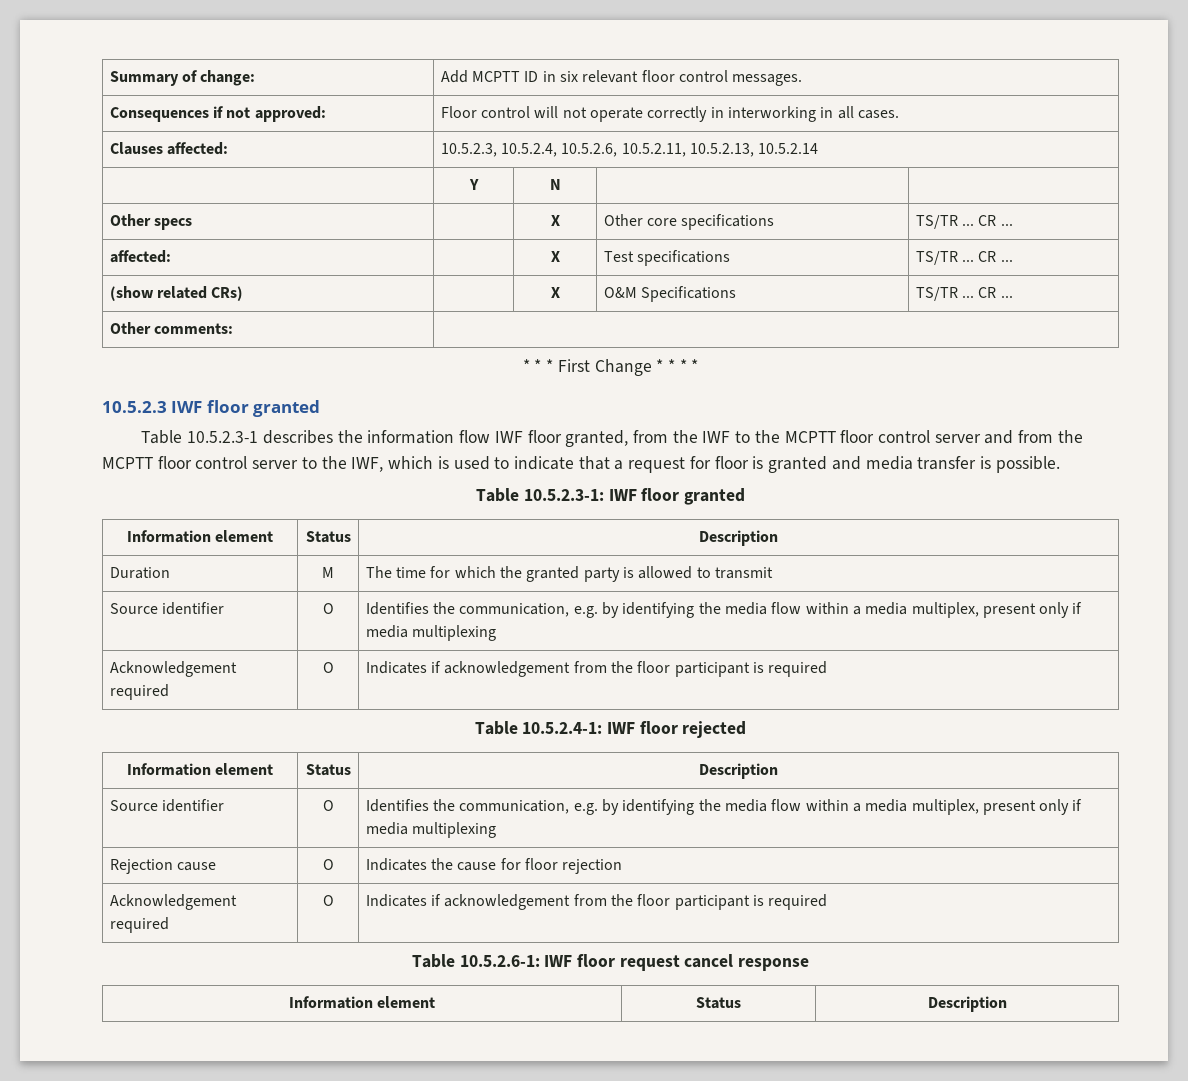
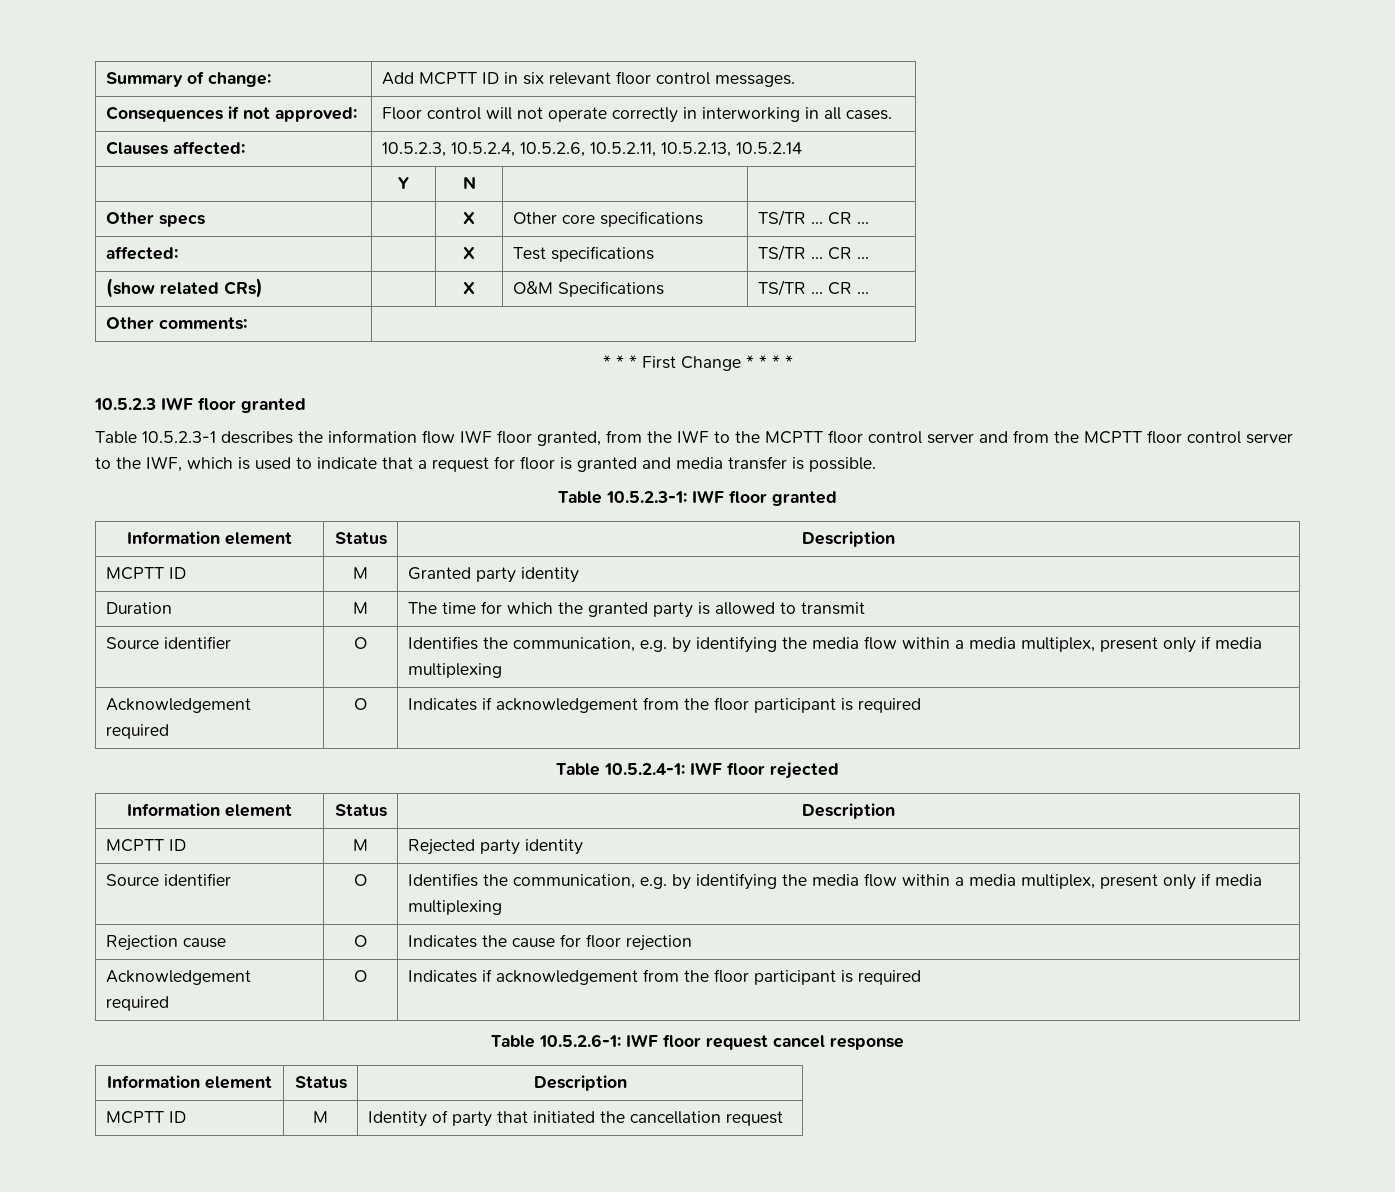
+ MCPTT ID | M | Granted party identity
+ MCPTT ID | M | Rejected party identity
+ MCPTT ID | M | Identity of party that initiated the cancellation request

